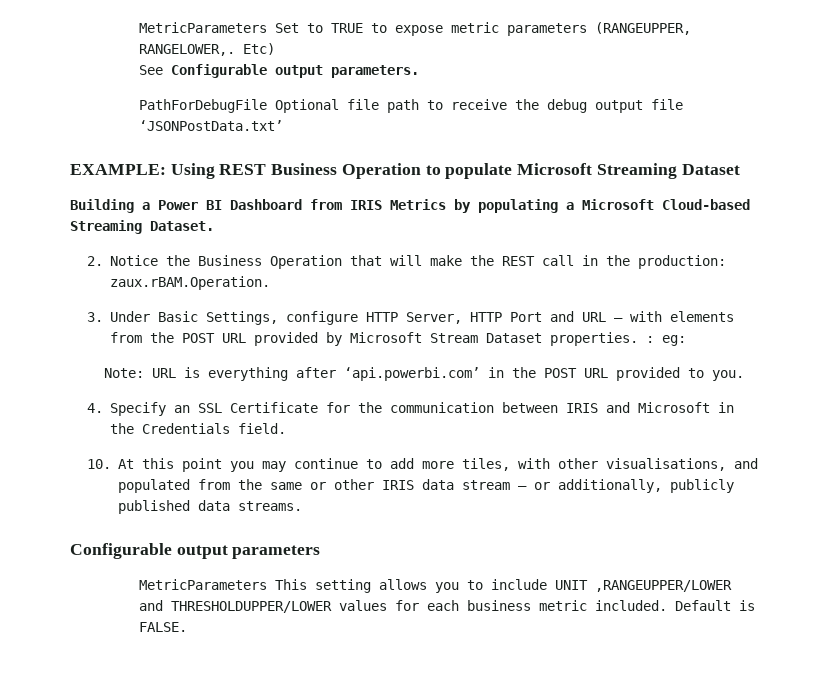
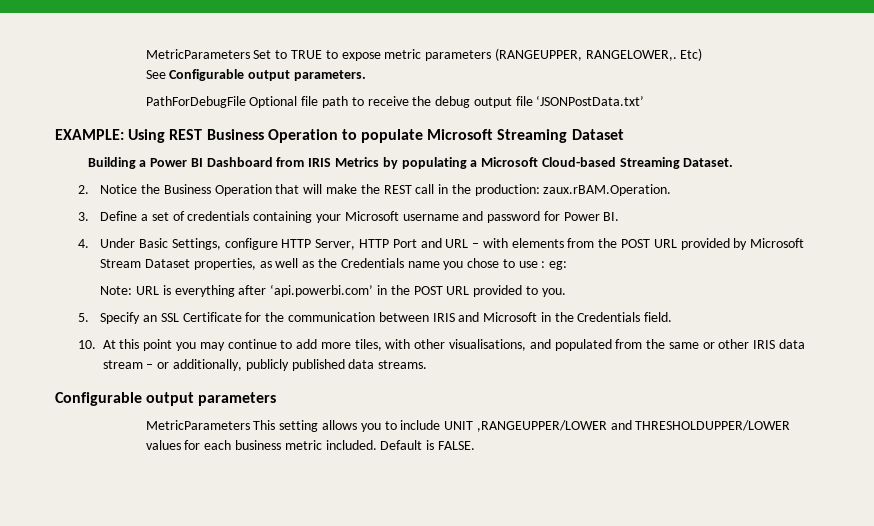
- 3. Under Basic Settings, configure HTTP Server, HTTP Port and URL – with elements from the POST URL provided by Microsoft Stream Dataset properties. : eg:
+ 3. Define a set of credentials containing your Microsoft username and password for Power BI.
+ 4. Under Basic Settings, configure HTTP Server, HTTP Port and URL – with elements from the POST URL provided by Microsoft Stream Dataset properties, as well as the Credentials name you chose to use : eg:
- 4. Specify an SSL Certificate for the communication between IRIS and Microsoft in the Credentials field.
+ 5. Specify an SSL Certificate for the communication between IRIS and Microsoft in the Credentials field.

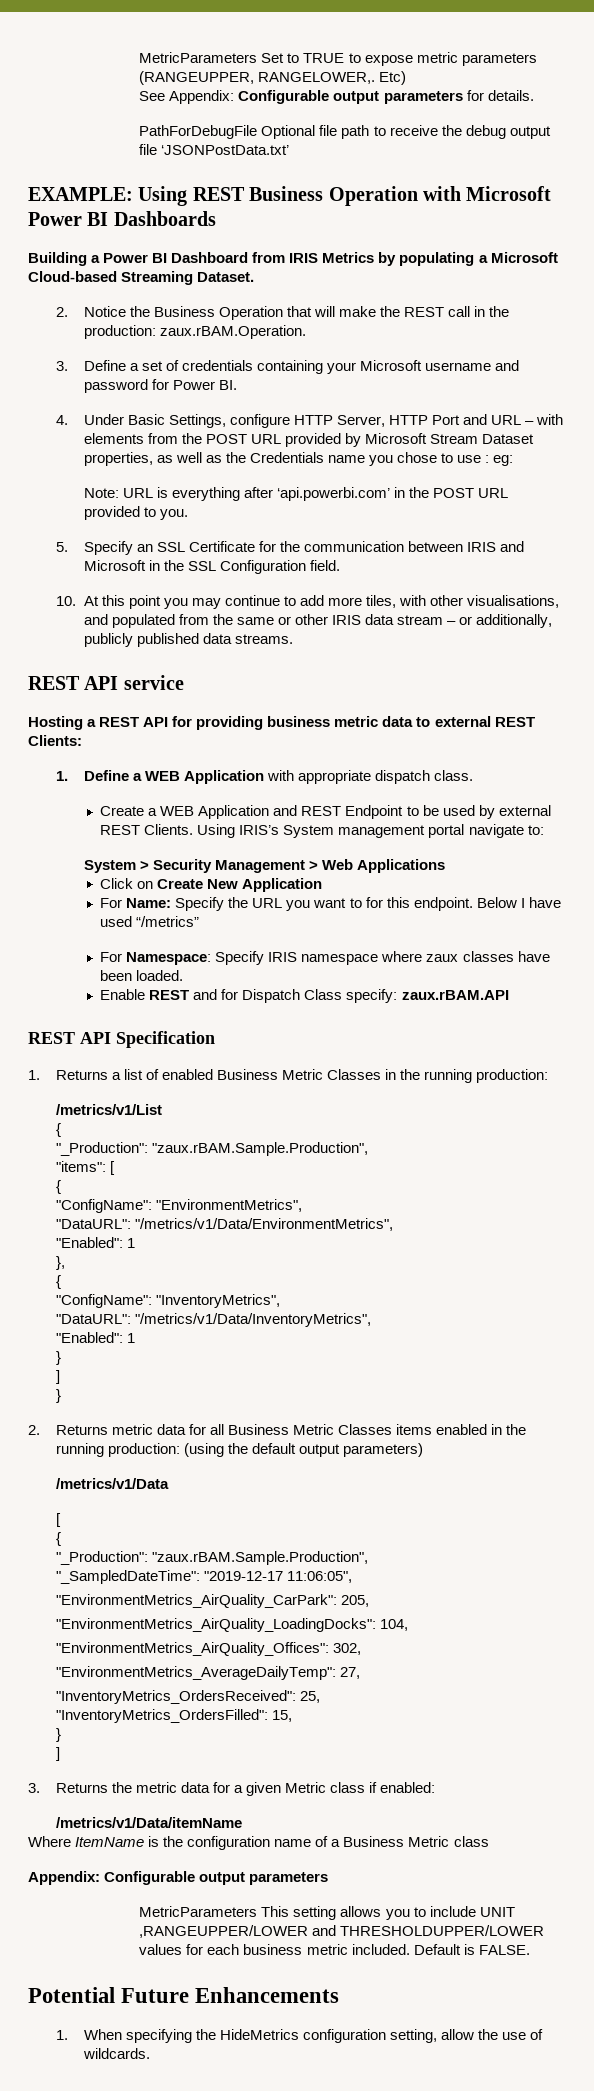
- See Configurable output parameters.
+ See Appendix: Configurable output parameters for details.
- EXAMPLE: Using REST Business Operation to populate Microsoft Streaming Dataset
+ EXAMPLE: Using REST Business Operation with Microsoft Power BI Dashboards
- 5. Specify an SSL Certificate for the communication between IRIS and Microsoft in the Credentials field.
+ 5. Specify an SSL Certificate for the communication between IRIS and Microsoft in the SSL Configuration field.
- Configurable output parameters
+ REST API service
+ Hosting a REST API for providing business metric data to external REST Clients:
+ 1. Define a WEB Application with appropriate dispatch class.
+ Create a WEB Application and REST Endpoint to be used by external REST Clients. Using IRIS’s System management portal navigate to:
+ System > Security Management > Web Applications
+ Click on Create New Application
+ For Name: Specify the URL you want to for this endpoint. Below I have used “/metrics”
+ For Namespace: Specify IRIS namespace where zaux classes have been loaded.
+ Enable REST and for Dispatch Class specify: zaux.rBAM.API
+ REST API Specification
+ 1. Returns a list of enabled Business Metric Classes in the running production:
+ /metrics/v1/List
+ {
+ "_Production": "zaux.rBAM.Sample.Production",
+ "items": [
+ {
+ "ConfigName": "EnvironmentMetrics",
+ "DataURL": "/metrics/v1/Data/EnvironmentMetrics",
+ "Enabled": 1
+ },
+ {
+ "ConfigName": "InventoryMetrics",
+ "DataURL": "/metrics/v1/Data/InventoryMetrics",
+ "Enabled": 1
+ }
+ ]
+ }
+ 2. Returns metric data for all Business Metric Classes items enabled in the running production: (using the default output parameters)
+ /metrics/v1/Data
+ [
+ {
+ "_Production": "zaux.rBAM.Sample.Production",
+ "_SampledDateTime": "2019-12-17 11:06:05",
+ "EnvironmentMetrics_AirQuality_CarPark": 205,
+ "EnvironmentMetrics_AirQuality_LoadingDocks": 104,
+ "EnvironmentMetrics_AirQuality_Offices": 302,
+ "EnvironmentMetrics_AverageDailyTemp": 27,
+ "InventoryMetrics_OrdersReceived": 25,
+ "InventoryMetrics_OrdersFilled": 15,
+ }
+ ]
+ 3. Returns the metric data for a given Metric class if enabled:
+ /metrics/v1/Data/itemName
+ Where ItemName is the configuration name of a Business Metric class
+ Appendix: Configurable output parameters
+ Potential Future Enhancements
+ 1. When specifying the HideMetrics configuration setting, allow the use of wildcards.

